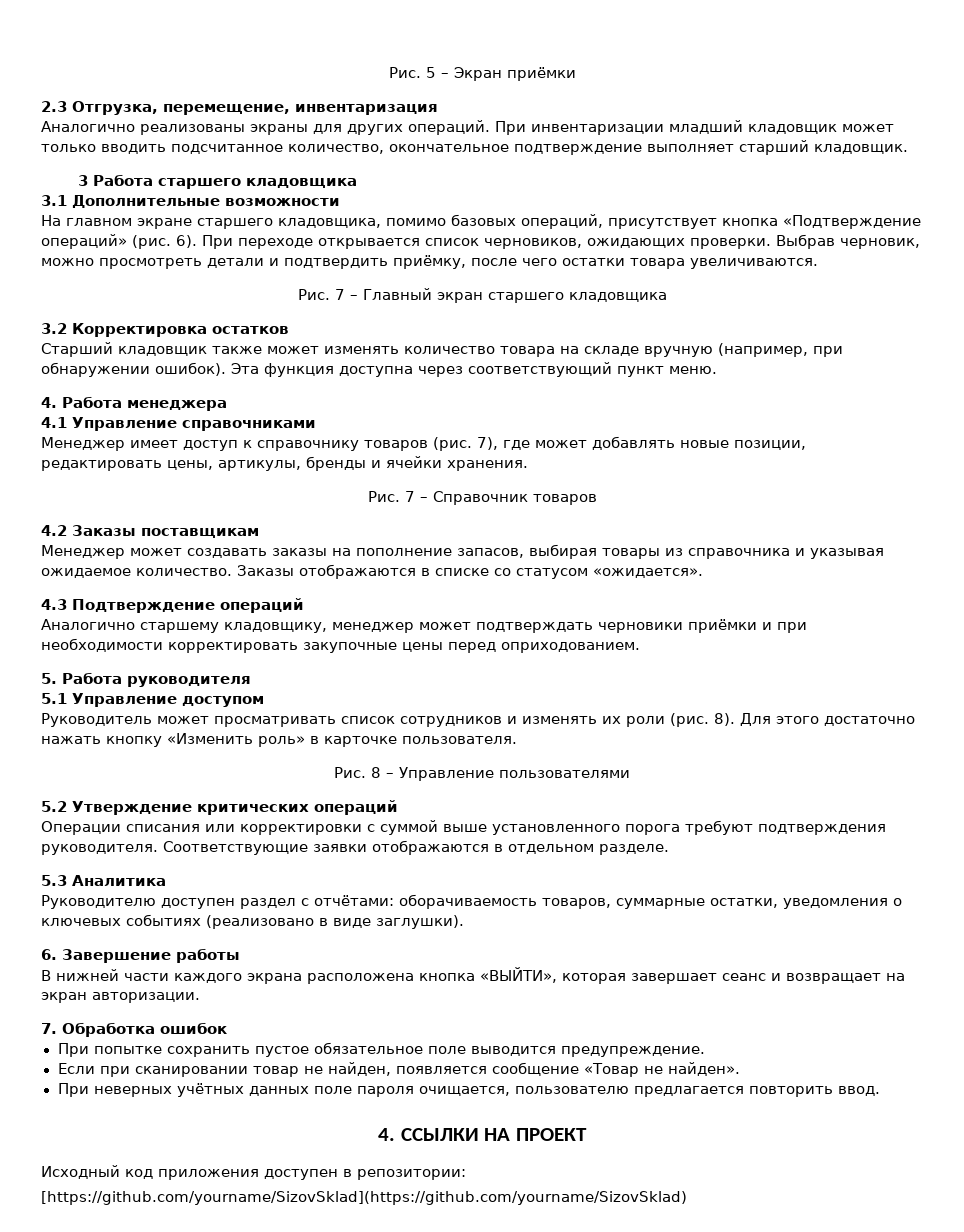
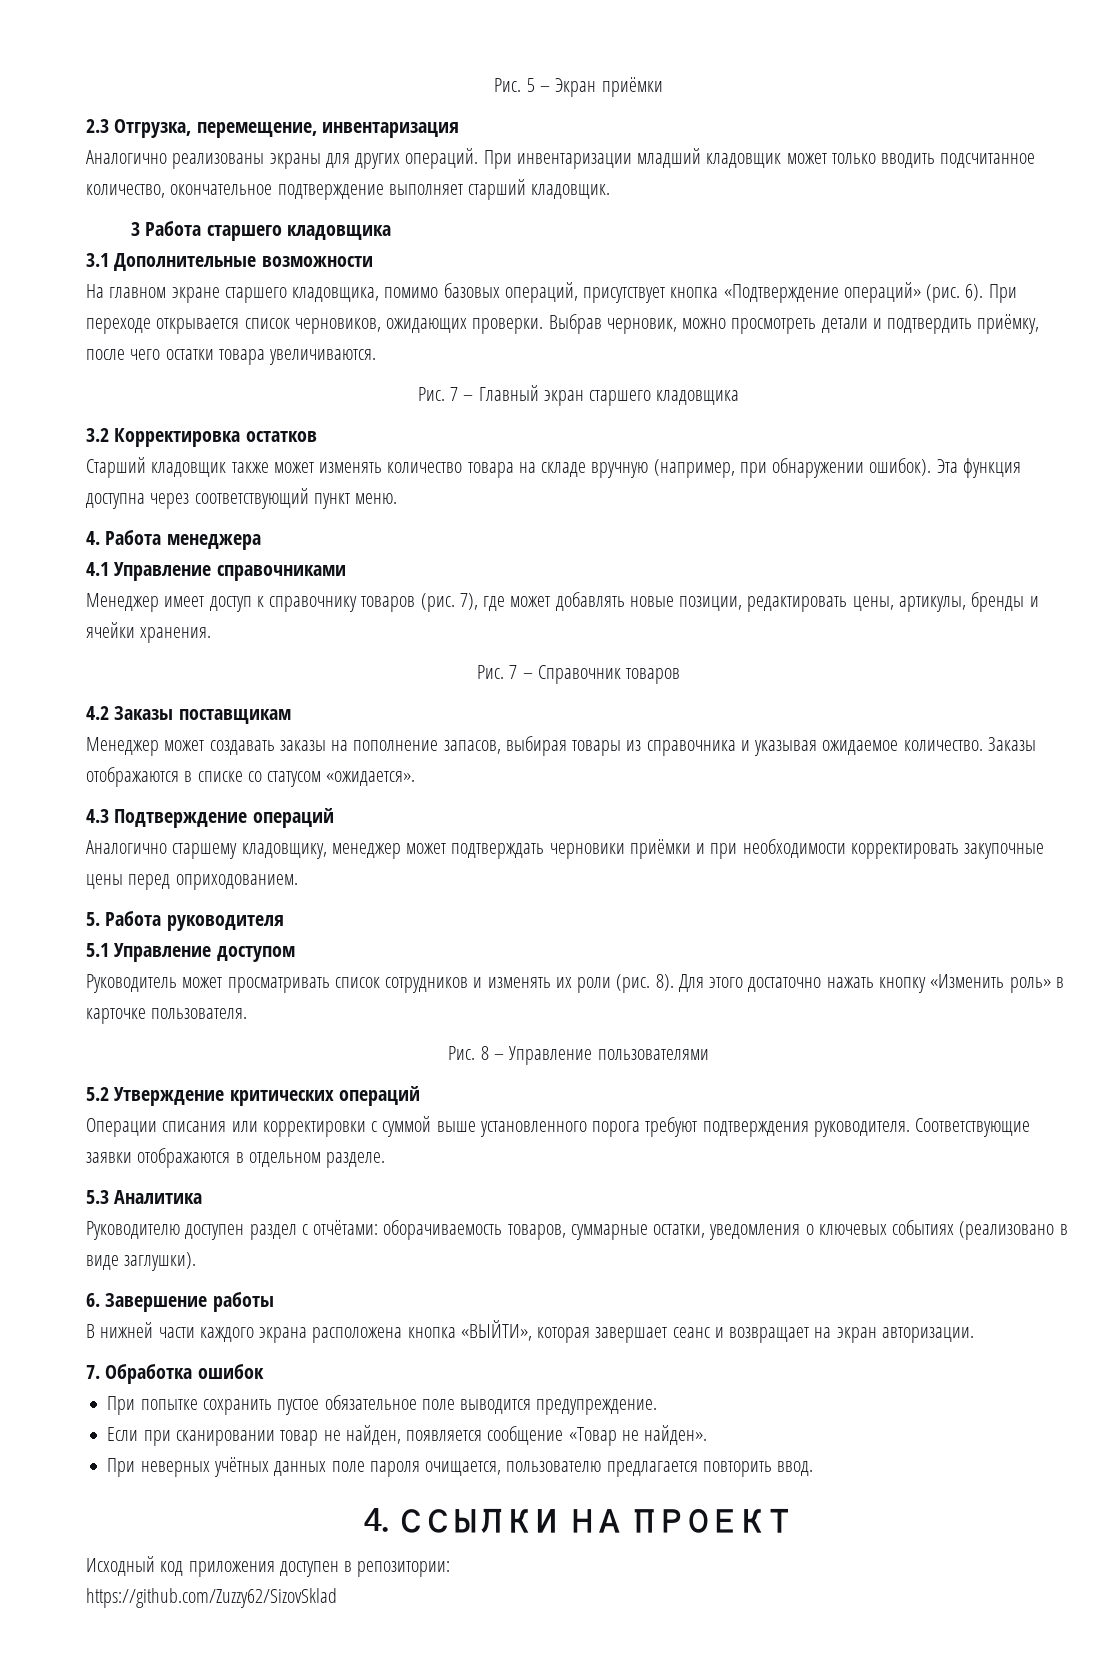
- [https://github.com/yourname/SizovSklad](https://github.com/yourname/SizovSklad)
+ https://github.com/Zuzzy62/SizovSklad

